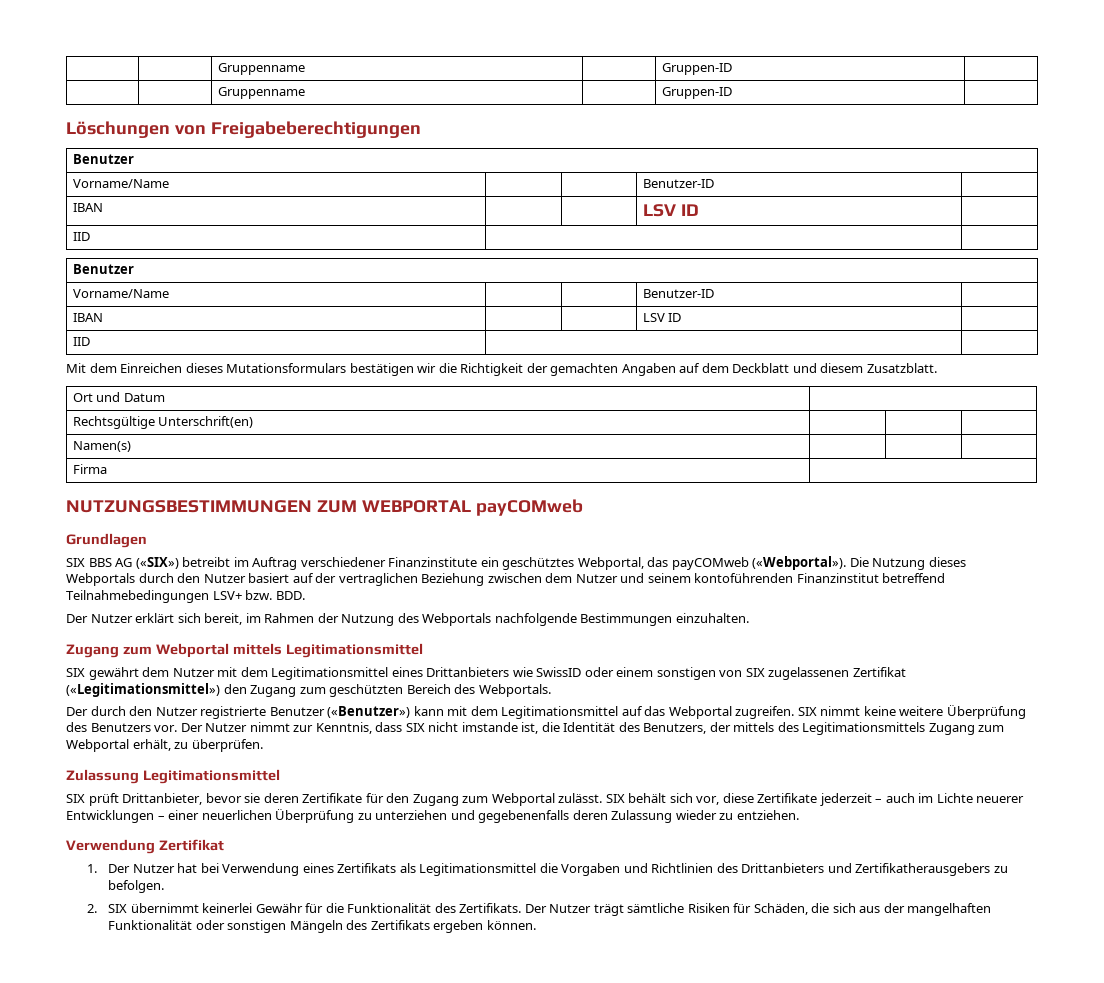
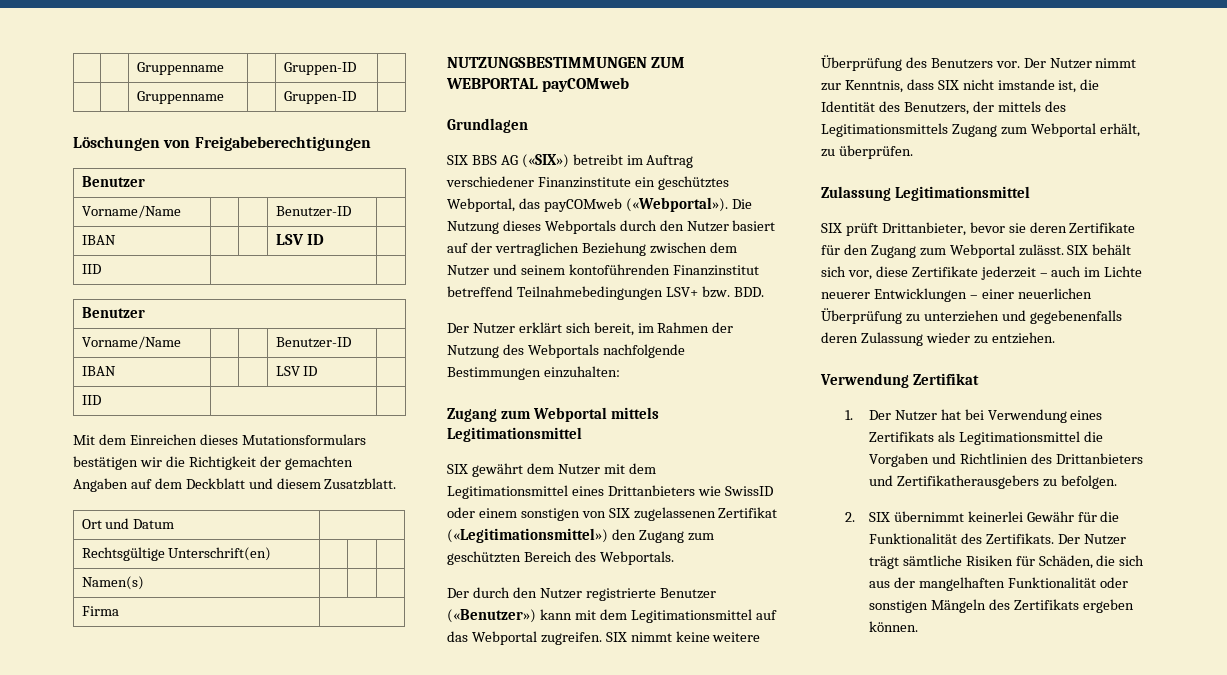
- Der Nutzer erklärt sich bereit, im Rahmen der Nutzung des Webportals nachfolgende Bestimmungen einzuhalten.
+ Der Nutzer erklärt sich bereit, im Rahmen der Nutzung des Webportals nachfolgende Bestimmungen einzuhalten:

